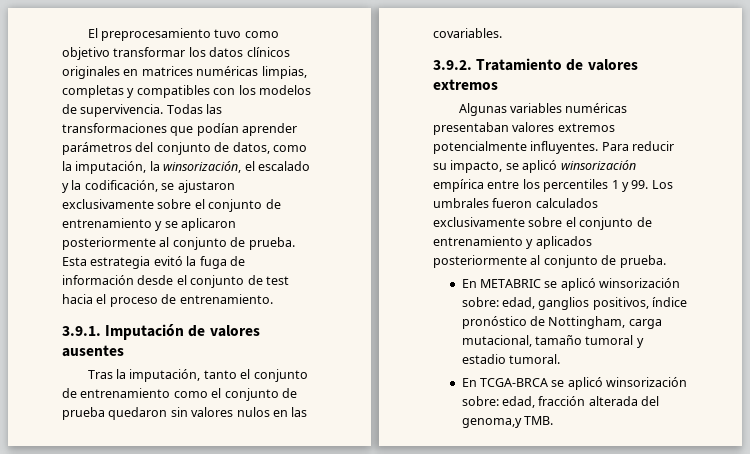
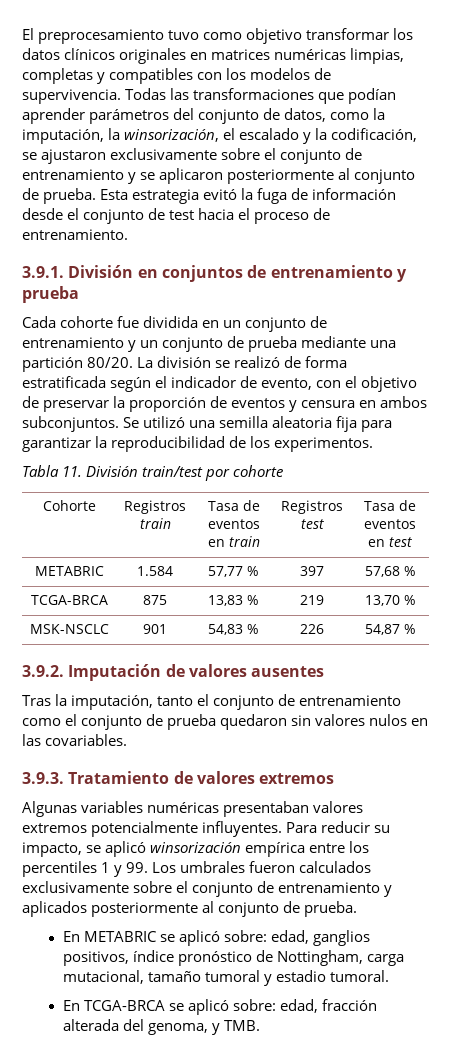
- 3.9.1. Imputación de valores ausentes
+ 3.9.1. División en conjuntos de entrenamiento y prueba
+ Cada cohorte fue dividida en un conjunto de entrenamiento y un conjunto de prueba mediante una partición 80/20. La división se realizó de forma estratificada según el indicador de evento, con el objetivo de preservar la proporción de eventos y censura en ambos subconjuntos. Se utilizó una semilla aleatoria fija para garantizar la reproducibilidad de los experimentos.
+ Tabla 11. División train/test por cohorte
+ Cohorte | Registros train | Tasa de eventos en train | Registros test | Tasa de eventos en test
+ METABRIC | 1.584 | 57,77 % | 397 | 57,68 %
+ TCGA-BRCA | 875 | 13,83 % | 219 | 13,70 %
+ MSK-NSCLC | 901 | 54,83 % | 226 | 54,87 %
+ 3.9.2. Imputación de valores ausentes
- 3.9.2. Tratamiento de valores extremos
+ 3.9.3. Tratamiento de valores extremos
- En METABRIC se aplicó winsorización sobre: edad, ganglios positivos, índice pronóstico de Nottingham, carga mutacional, tamaño tumoral y estadio tumoral.
+ En METABRIC se aplicó sobre: edad, ganglios positivos, índice pronóstico de Nottingham, carga mutacional, tamaño tumoral y estadio tumoral.
- En TCGA-BRCA se aplicó winsorización sobre: edad, fracción alterada del genoma,y TMB.
+ En TCGA-BRCA se aplicó sobre: edad, fracción alterada del genoma, y TMB.

